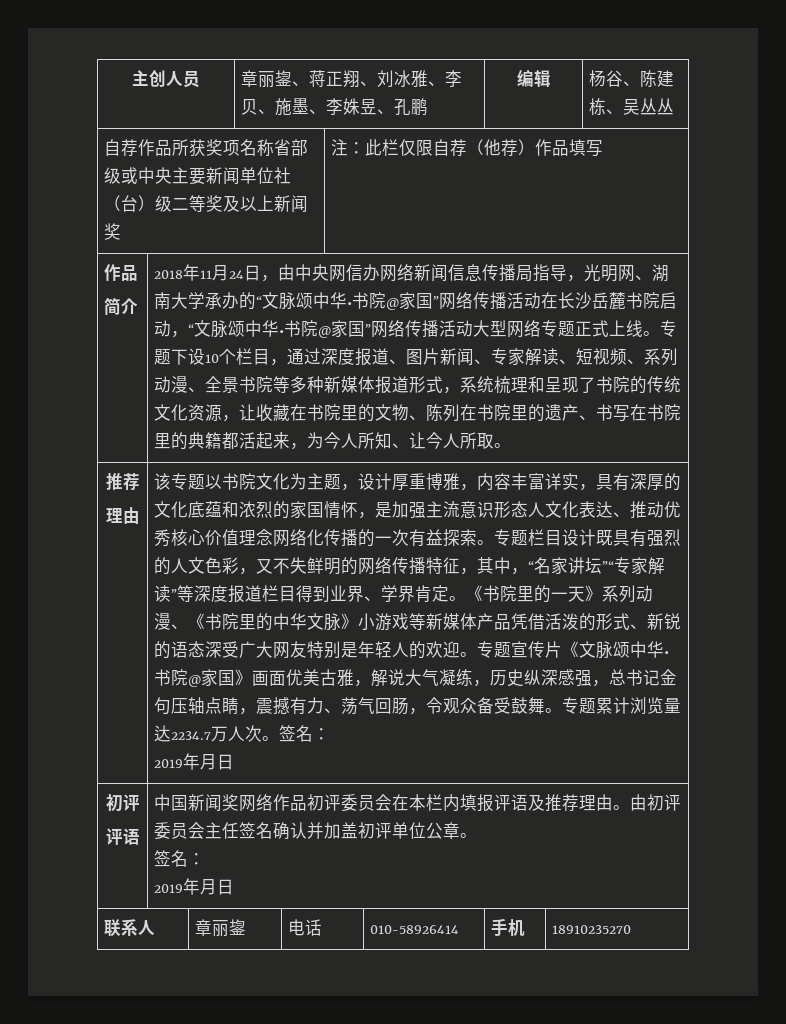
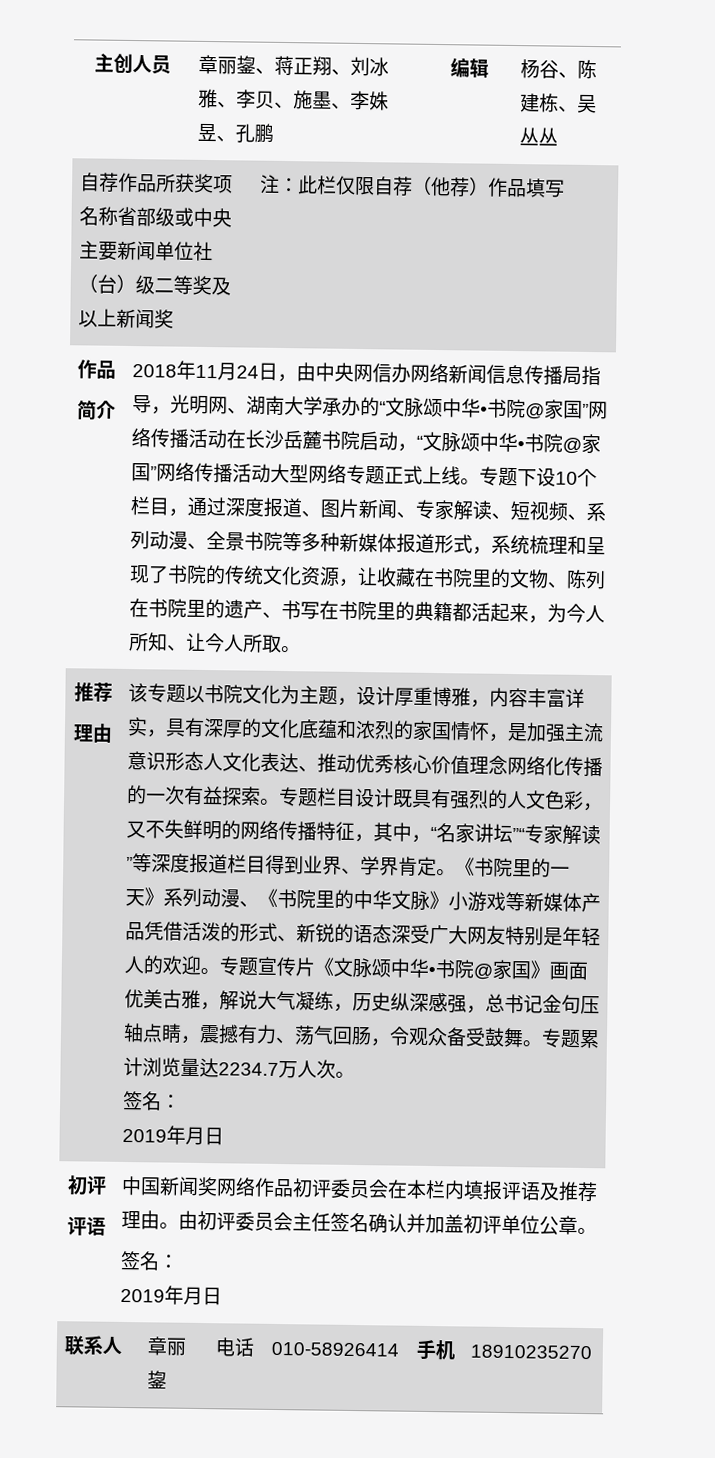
- 专题累计浏览量达2234.7万人次。签名：
+ 专题累计浏览量达2234.7万人次。
+ 签名：

